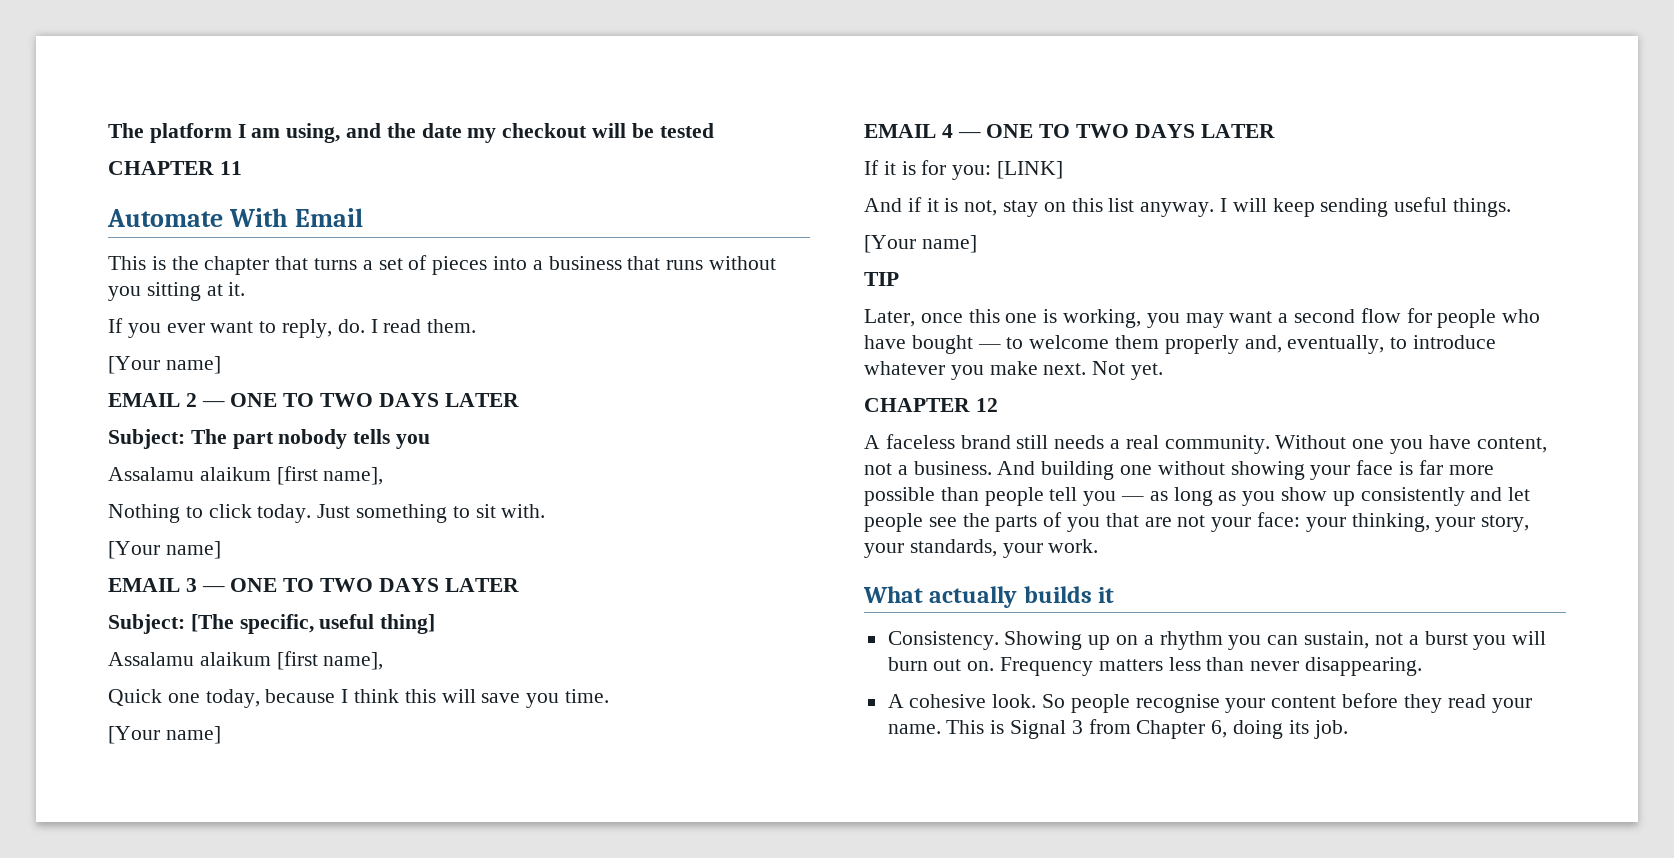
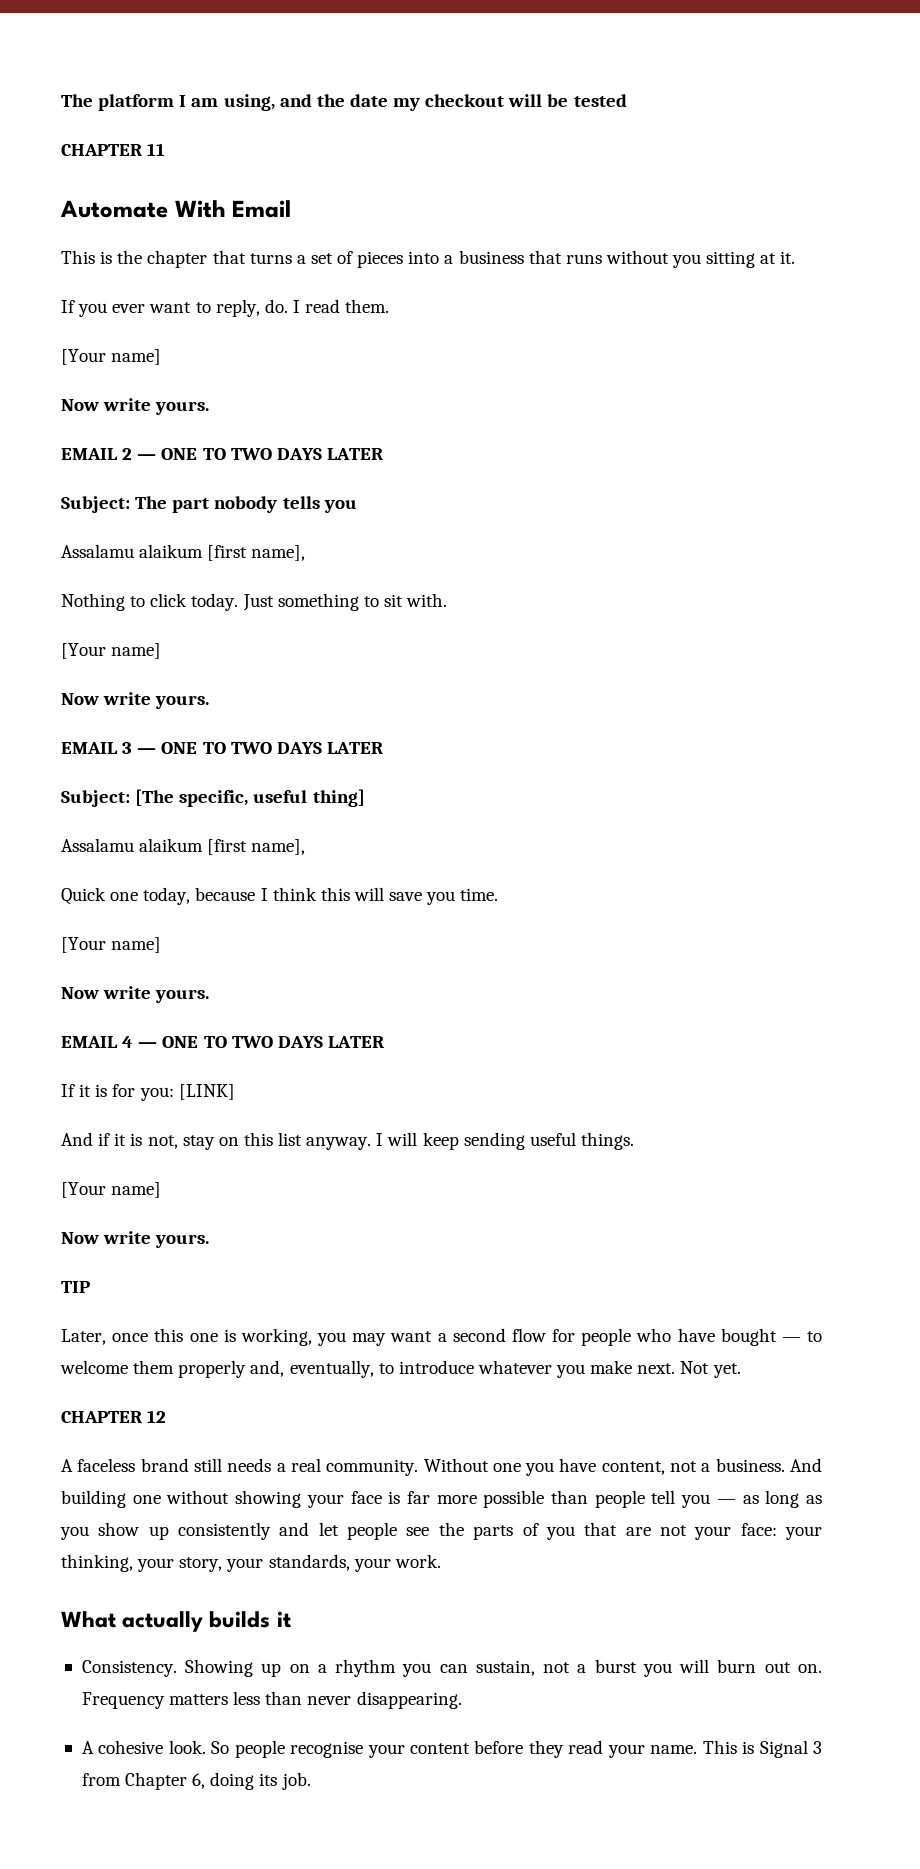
  I read them.
  [Your name]
+ Now write yours.
  Just something to sit with.
  [Your name]
+ Now write yours.
  Quick one today, because I think this will save you time.
  [Your name]
+ Now write yours.
  I will keep sending useful things.
  [Your name]
+ Now write yours.

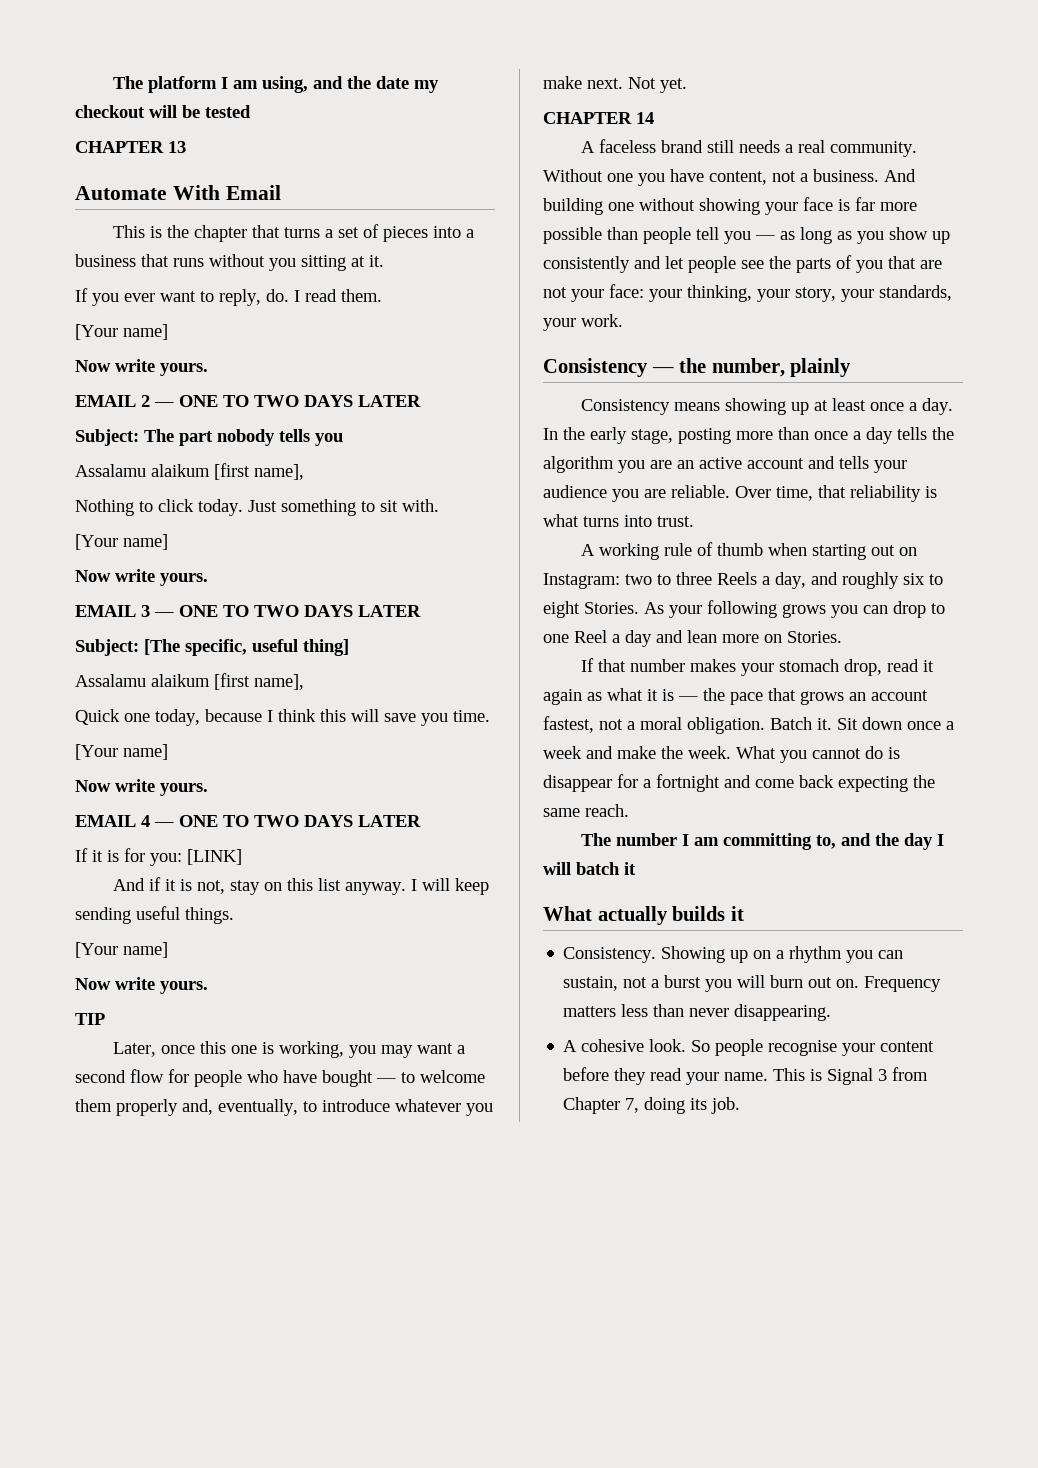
- CHAPTER 11
+ CHAPTER 13
- CHAPTER 12
+ CHAPTER 14
+ Consistency — the number, plainly
+ Consistency means showing up at least once a day. In the early stage, posting more than once a day tells the algorithm you are an active account and tells your audience you are reliable. Over time, that reliability is what turns into trust.
+ A working rule of thumb when starting out on Instagram: two to three Reels a day, and roughly six to eight Stories. As your following grows you can drop to one Reel a day and lean more on Stories.
+ If that number makes your stomach drop, read it again as what it is — the pace that grows an account fastest, not a moral obligation. Batch it. Sit down once a week and make the week. What you cannot do is disappear for a fortnight and come back expecting the same reach.
+ The number I am committing to, and the day I will batch it
- This is Signal 3 from Chapter 6, doing its job.
+ This is Signal 3 from Chapter 7, doing its job.

